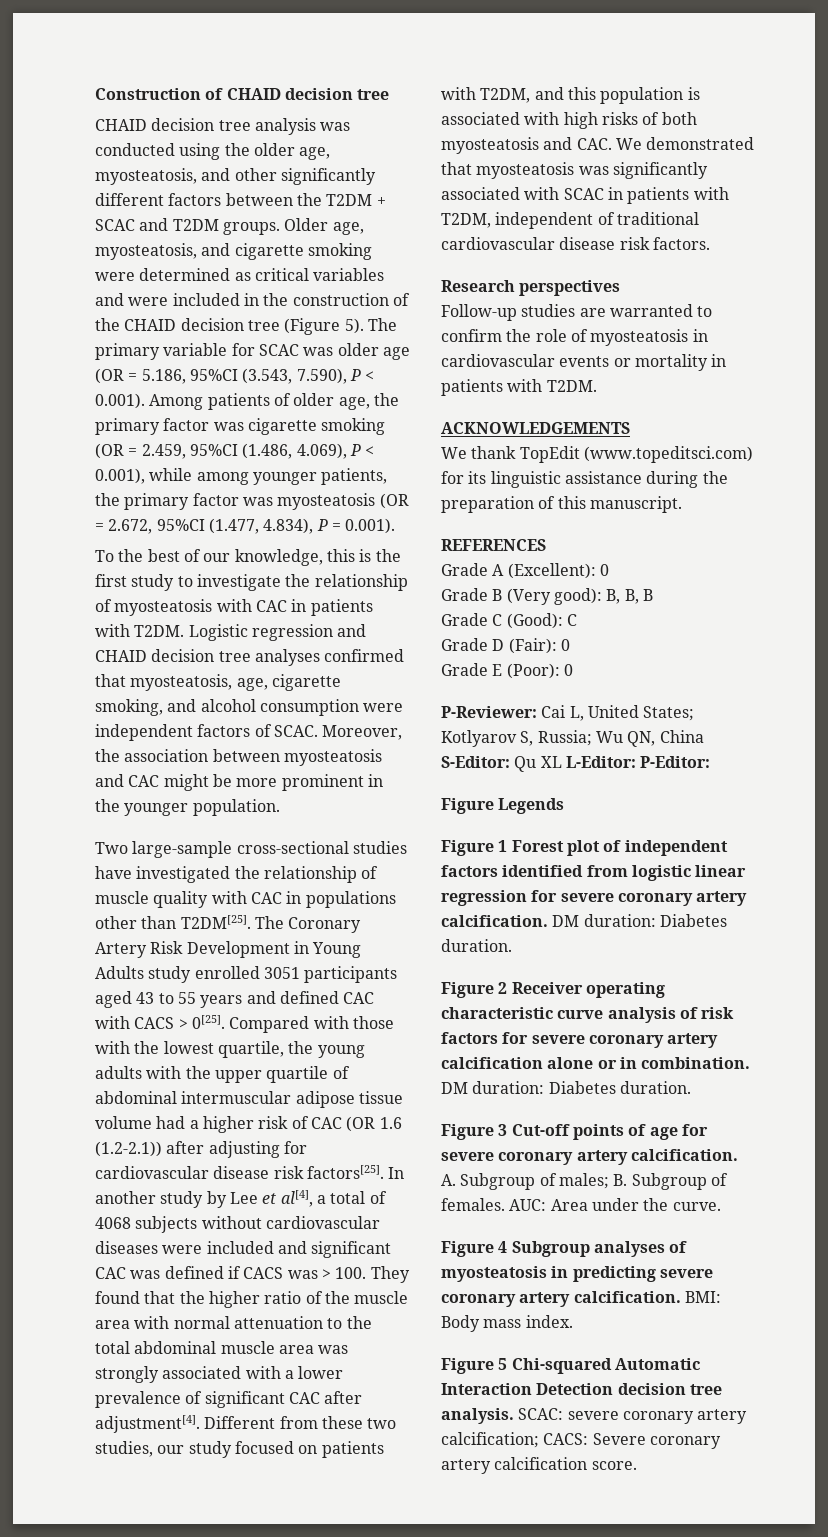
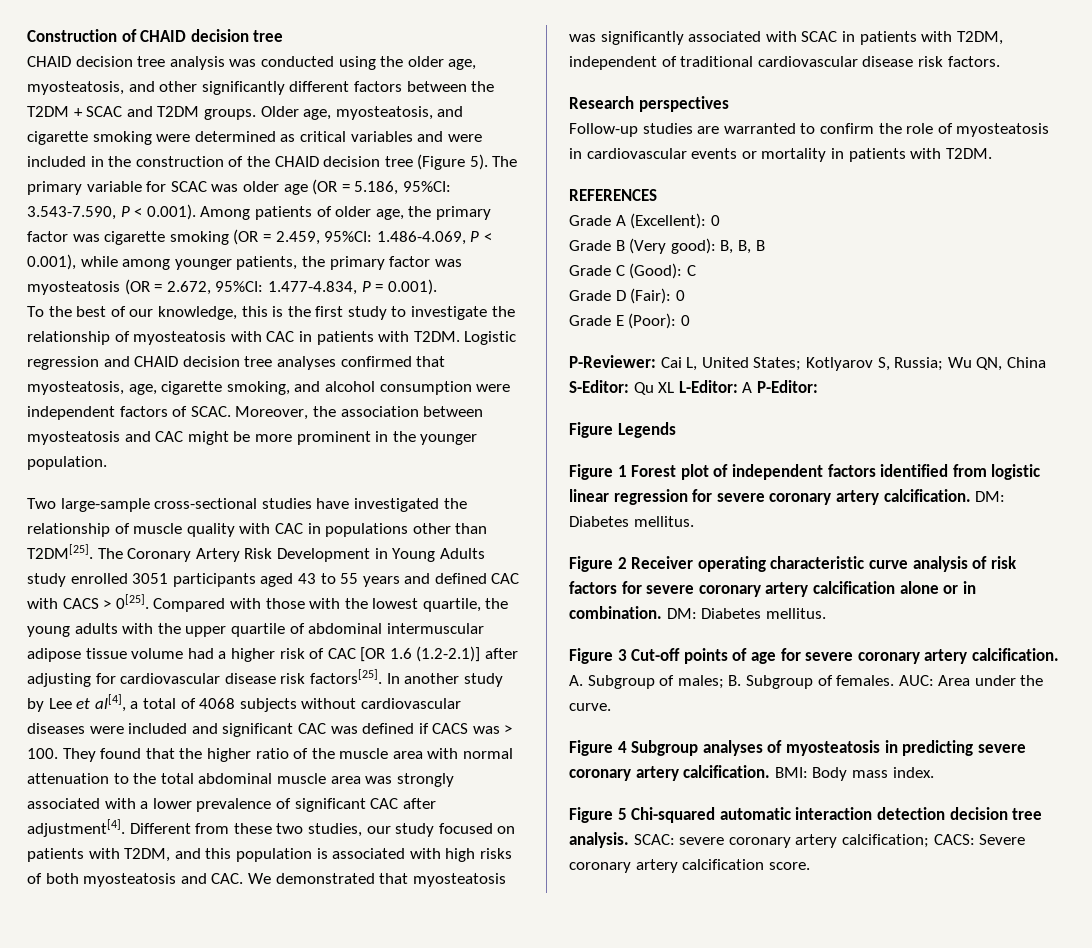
- The primary variable for SCAC was older age (OR = 5.186, 95%CI (3.543, 7.590), P < 0.001). Among patients of older age, the primary factor was cigarette smoking (OR = 2.459, 95%CI (1.486, 4.069), P < 0.001), while among younger patients, the primary factor was myosteatosis (OR = 2.672, 95%CI (1.477, 4.834), P = 0.001).
+ The primary variable for SCAC was older age (OR = 5.186, 95%CI: 3.543-7.590, P < 0.001). Among patients of older age, the primary factor was cigarette smoking (OR = 2.459, 95%CI: 1.486-4.069, P < 0.001), while among younger patients, the primary factor was myosteatosis (OR = 2.672, 95%CI: 1.477-4.834, P = 0.001).
- Compared with those with the lowest quartile, the young adults with the upper quartile of abdominal intermuscular adipose tissue volume had a higher risk of CAC (OR 1.6 (1.2-2.1)) after adjusting for cardiovascular disease risk factors[25].
+ Compared with those with the lowest quartile, the young adults with the upper quartile of abdominal intermuscular adipose tissue volume had a higher risk of CAC [OR 1.6 (1.2-2.1)] after adjusting for cardiovascular disease risk factors[25].
- ACKNOWLEDGEMENTS
- We thank TopEdit (www.topeditsci.com) for its linguistic assistance during the preparation of this manuscript.
- P-Reviewer: Cai L, United States; Kotlyarov S, Russia; Wu QN, China S-Editor: Qu XL L-Editor: P-Editor:
+ P-Reviewer: Cai L, United States; Kotlyarov S, Russia; Wu QN, China S-Editor: Qu XL L-Editor: A P-Editor:
- Figure 1 Forest plot of independent factors identified from logistic linear regression for severe coronary artery calcification. DM duration: Diabetes duration.
+ Figure 1 Forest plot of independent factors identified from logistic linear regression for severe coronary artery calcification. DM: Diabetes mellitus.
- Figure 2 Receiver operating characteristic curve analysis of risk factors for severe coronary artery calcification alone or in combination. DM duration: Diabetes duration.
+ Figure 2 Receiver operating characteristic curve analysis of risk factors for severe coronary artery calcification alone or in combination. DM: Diabetes mellitus.
- Figure 5 Chi-squared Automatic Interaction Detection decision tree analysis.
+ Figure 5 Chi-squared automatic interaction detection decision tree analysis.

